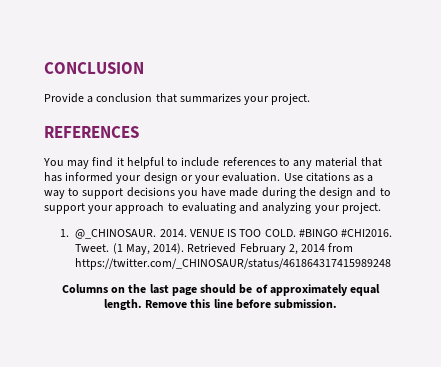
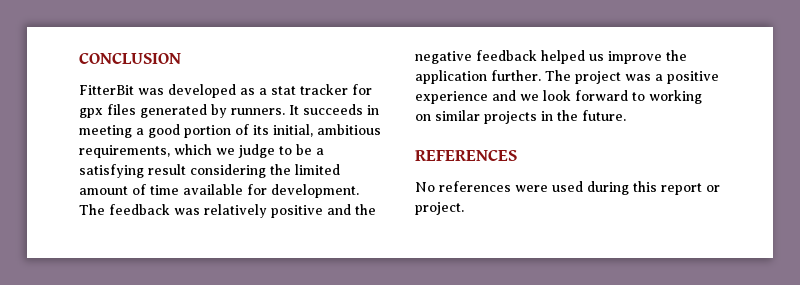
- Provide a conclusion that summarizes your project.
+ FitterBit was developed as a stat tracker for gpx files generated by runners. It succeeds in meeting a good portion of its initial, ambitious requirements, which we judge to be a satisfying result considering the limited amount of time available for development. The feedback was relatively positive and the negative feedback helped us improve the application further. The project was a positive experience and we look forward to working on similar projects in the future.
  REFERENCES
- You may find it helpful to include references to any material that has informed your design or your evaluation. Use citations as a way to support decisions you have made during the design and to support your approach to evaluating and analyzing your project.
- 1. @_CHINOSAUR. 2014. VENUE IS TOO COLD. #BINGO #CHI2016. Tweet. (1 May, 2014). Retrieved February 2, 2014 from https://twitter.com/_CHINOSAUR/status/461864317415989248
- Columns on the last page should be of approximately equal length. Remove this line before submission.
+ No references were used during this report or project.

